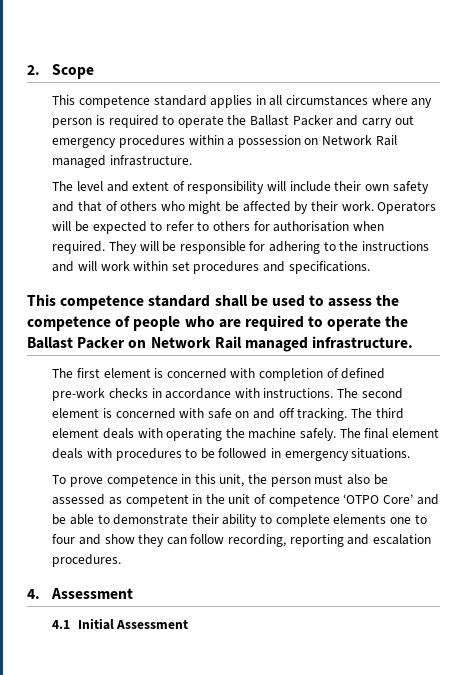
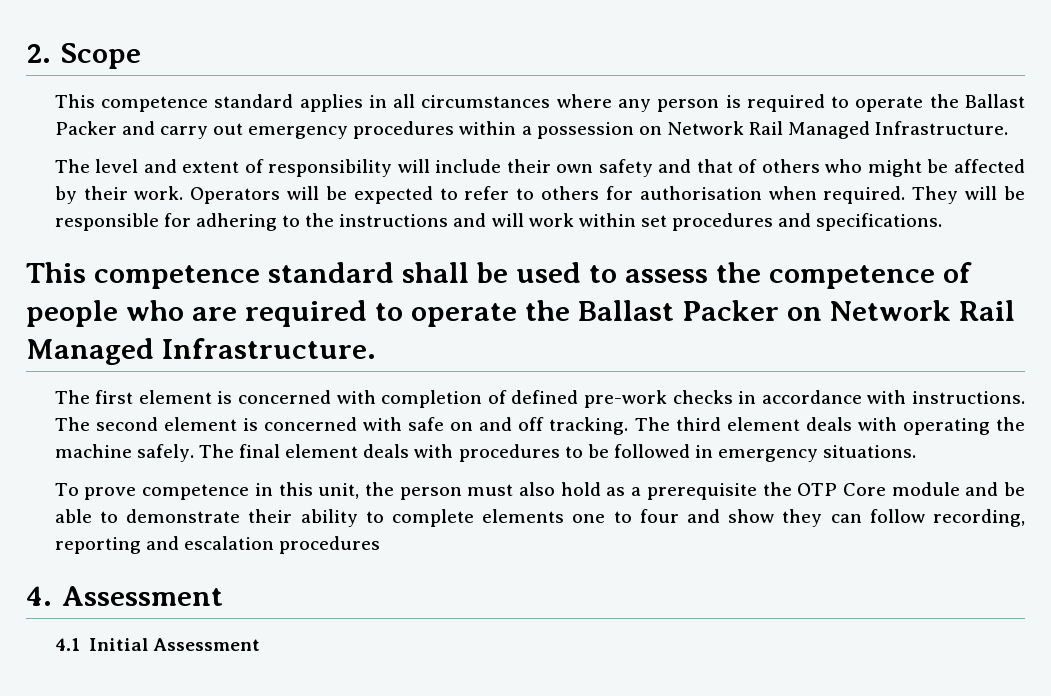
- This competence standard applies in all circumstances where any person is required to operate the Ballast Packer and carry out emergency procedures within a possession on Network Rail managed infrastructure.
+ This competence standard applies in all circumstances where any person is required to operate the Ballast Packer and carry out emergency procedures within a possession on Network Rail Managed Infrastructure.
- This competence standard shall be used to assess the competence of people who are required to operate the Ballast Packer on Network Rail managed infrastructure.
+ This competence standard shall be used to assess the competence of people who are required to operate the Ballast Packer on Network Rail Managed Infrastructure.
- To prove competence in this unit, the person must also be assessed as competent in the unit of competence ‘OTPO Core’ and be able to demonstrate their ability to complete elements one to four and show they can follow recording, reporting and escalation procedures.
+ To prove competence in this unit, the person must also hold as a prerequisite the OTP Core module and be able to demonstrate their ability to complete elements one to four and show they can follow recording, reporting and escalation procedures

